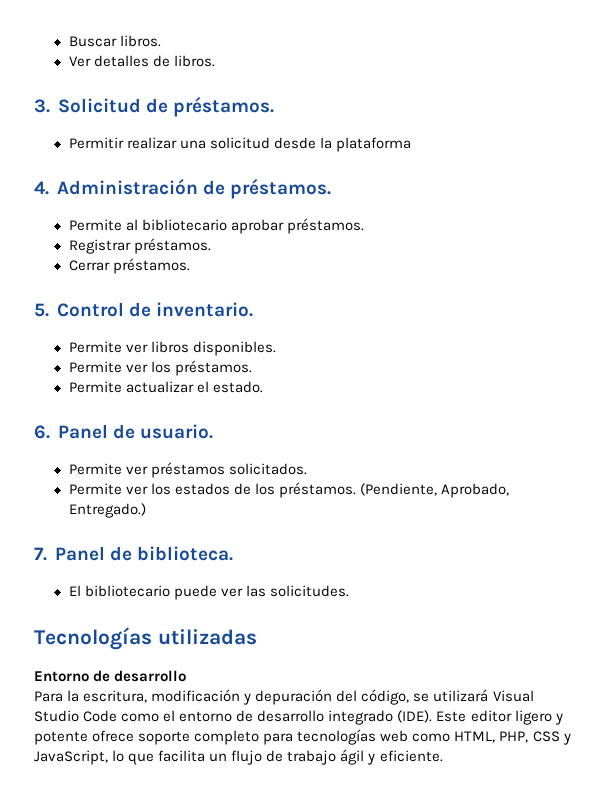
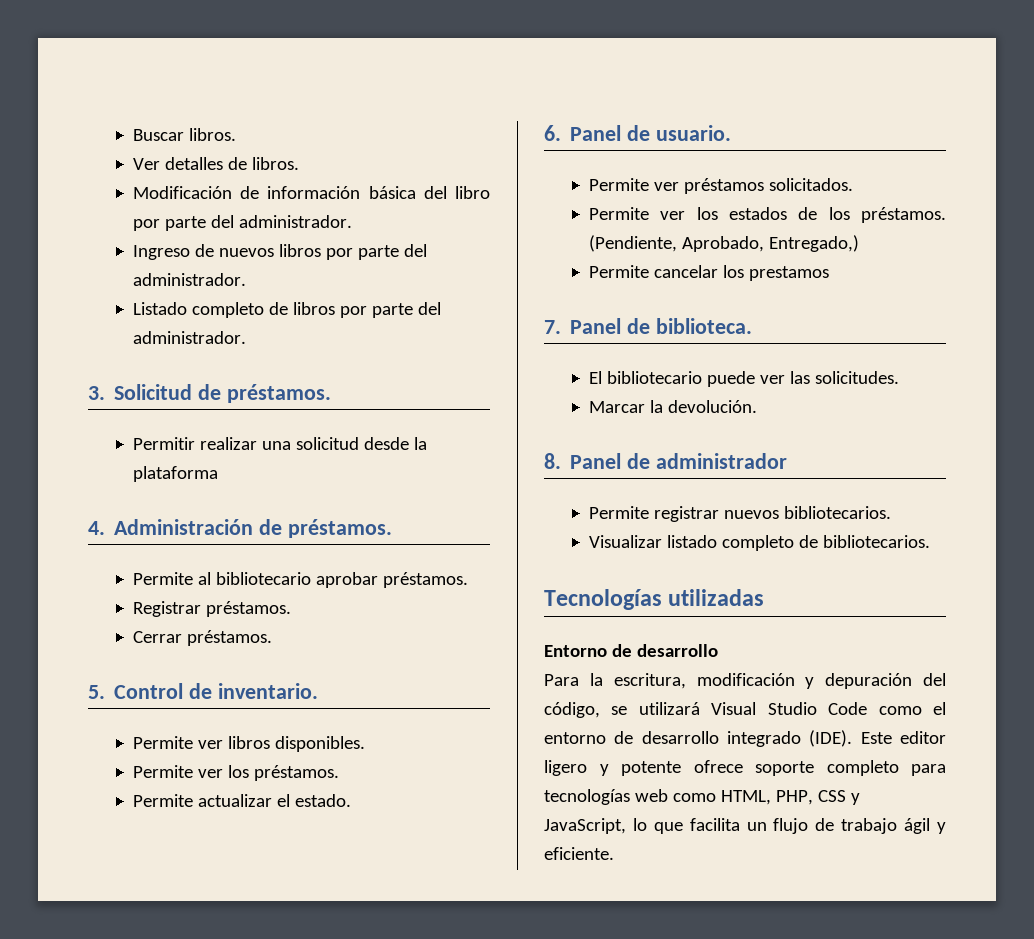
+ Modificación de información básica del libro por parte del administrador.
+ Ingreso de nuevos libros por parte del administrador.
+ Listado completo de libros por parte del administrador.
- (Pendiente, Aprobado, Entregado.)
+ (Pendiente, Aprobado, Entregado,)
+ Permite cancelar los prestamos
+ Marcar la devolución.
+ 8. Panel de administrador
+ Permite registrar nuevos bibliotecarios.
+ Visualizar listado completo de bibliotecarios.

